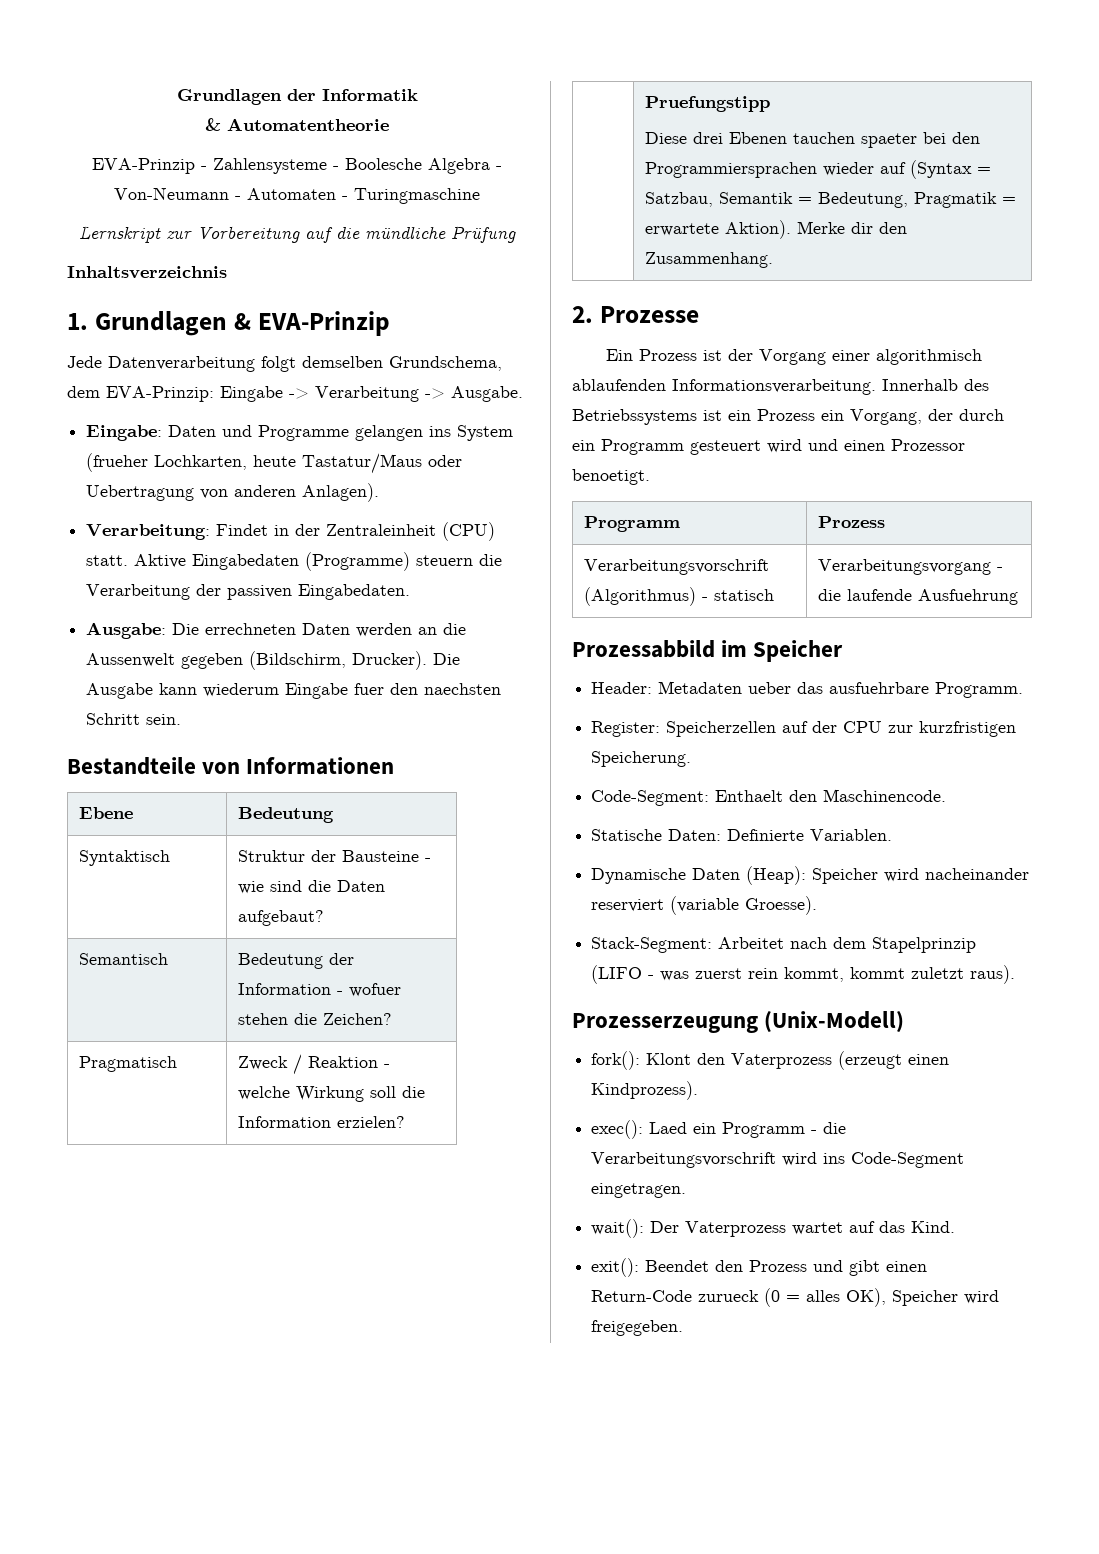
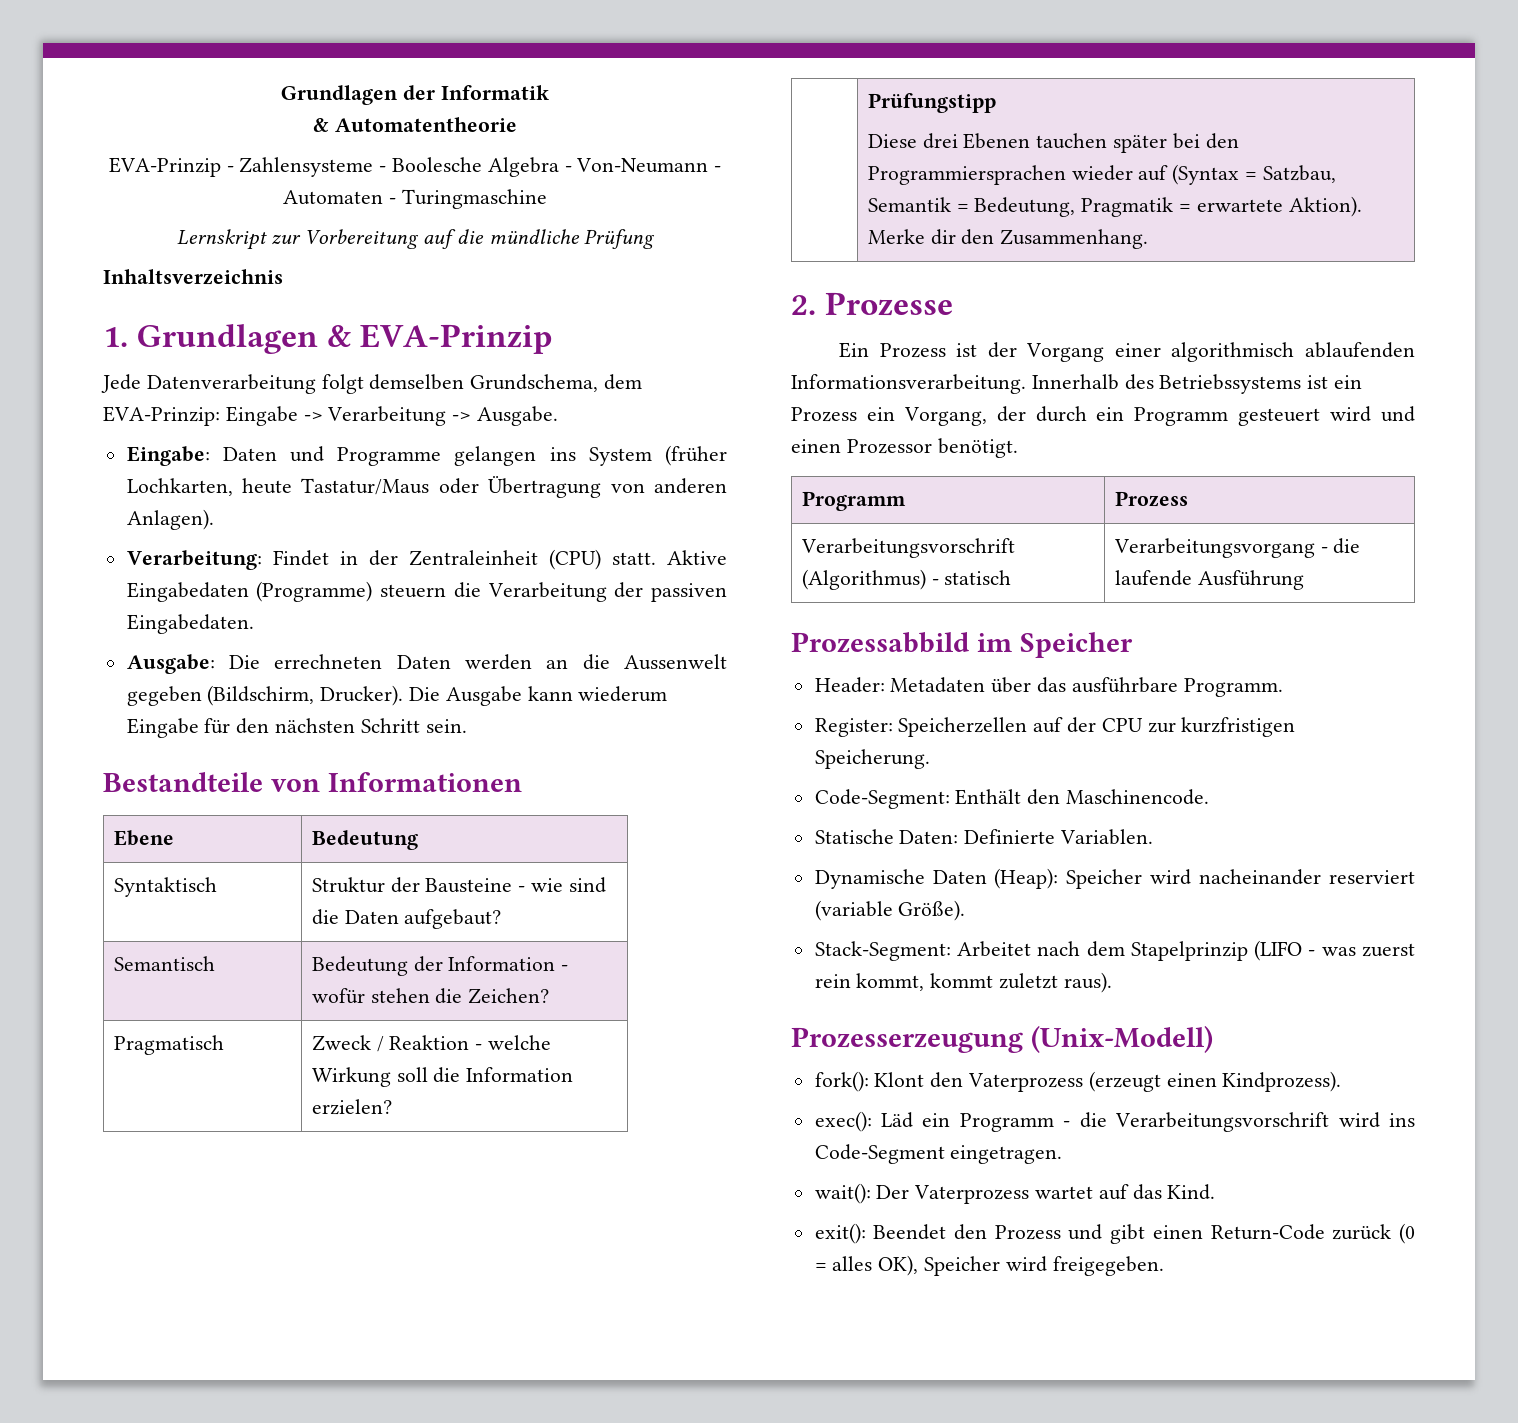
- Eingabe: Daten und Programme gelangen ins System (frueher Lochkarten, heute Tastatur/Maus oder Uebertragung von anderen Anlagen).
+ Eingabe: Daten und Programme gelangen ins System (früher Lochkarten, heute Tastatur/Maus oder Übertragung von anderen Anlagen).
- Die Ausgabe kann wiederum Eingabe fuer den naechsten Schritt sein.
+ Die Ausgabe kann wiederum Eingabe für den nächsten Schritt sein.
- Semantisch | Bedeutung der Information - wofuer stehen die Zeichen?
+ Semantisch | Bedeutung der Information - wofür stehen die Zeichen?
- | Pruefungstipp
- Diese drei Ebenen tauchen spaeter bei den Programmiersprachen wieder auf (Syntax = Satzbau, Semantik = Bedeutung, Pragmatik = erwartete Aktion). Merke dir den Zusammenhang.
+ | Prüfungstipp
+ Diese drei Ebenen tauchen später bei den Programmiersprachen wieder auf (Syntax = Satzbau, Semantik = Bedeutung, Pragmatik = erwartete Aktion). Merke dir den Zusammenhang.
- Innerhalb des Betriebssystems ist ein Prozess ein Vorgang, der durch ein Programm gesteuert wird und einen Prozessor benoetigt.
+ Innerhalb des Betriebssystems ist ein Prozess ein Vorgang, der durch ein Programm gesteuert wird und einen Prozessor benötigt.
- Verarbeitungsvorschrift (Algorithmus) - statisch | Verarbeitungsvorgang - die laufende Ausfuehrung
+ Verarbeitungsvorschrift (Algorithmus) - statisch | Verarbeitungsvorgang - die laufende Ausführung
- Header: Metadaten ueber das ausfuehrbare Programm.
+ Header: Metadaten über das ausführbare Programm.
- Code-Segment: Enthaelt den Maschinencode.
+ Code-Segment: Enthält den Maschinencode.
- Dynamische Daten (Heap): Speicher wird nacheinander reserviert (variable Groesse).
+ Dynamische Daten (Heap): Speicher wird nacheinander reserviert (variable Größe).
- exec(): Laed ein Programm - die Verarbeitungsvorschrift wird ins Code-Segment eingetragen.
+ exec(): Läd ein Programm - die Verarbeitungsvorschrift wird ins Code-Segment eingetragen.
- exit(): Beendet den Prozess und gibt einen Return-Code zurueck (0 = alles OK), Speicher wird freigegeben.
+ exit(): Beendet den Prozess und gibt einen Return-Code zurück (0 = alles OK), Speicher wird freigegeben.

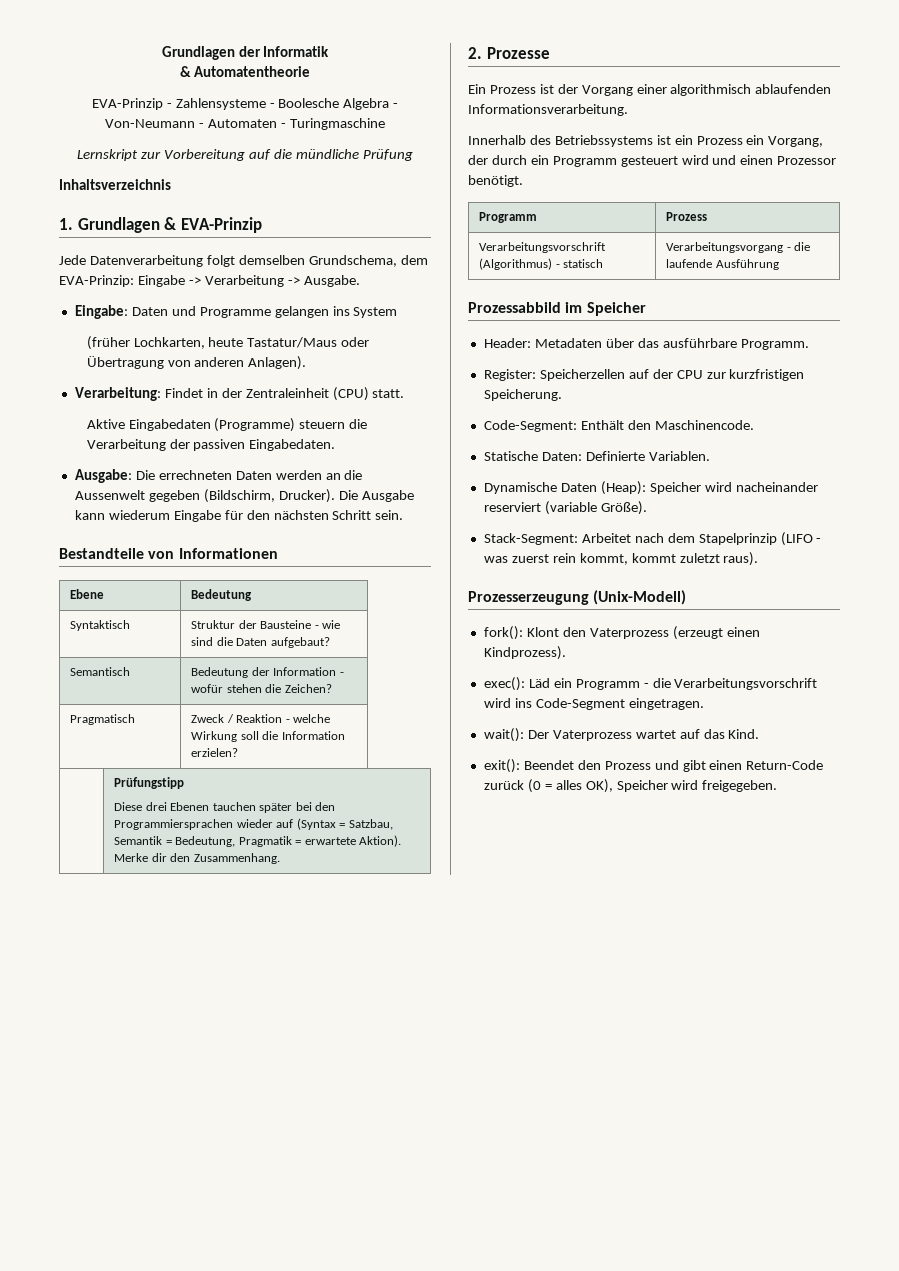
- Eingabe: Daten und Programme gelangen ins System (früher Lochkarten, heute Tastatur/Maus oder Übertragung von anderen Anlagen).
+ Eingabe: Daten und Programme gelangen ins System
+ (früher Lochkarten, heute Tastatur/Maus oder Übertragung von anderen Anlagen).
- Verarbeitung: Findet in der Zentraleinheit (CPU) statt. Aktive Eingabedaten (Programme) steuern die Verarbeitung der passiven Eingabedaten.
+ Verarbeitung: Findet in der Zentraleinheit (CPU) statt.
+ Aktive Eingabedaten (Programme) steuern die Verarbeitung der passiven Eingabedaten.
- Ein Prozess ist der Vorgang einer algorithmisch ablaufenden Informationsverarbeitung. Innerhalb des Betriebssystems ist ein Prozess ein Vorgang, der durch ein Programm gesteuert wird und einen Prozessor benötigt.
+ Ein Prozess ist der Vorgang einer algorithmisch ablaufenden Informationsverarbeitung.
+ Innerhalb des Betriebssystems ist ein Prozess ein Vorgang, der durch ein Programm gesteuert wird und einen Prozessor benötigt.

